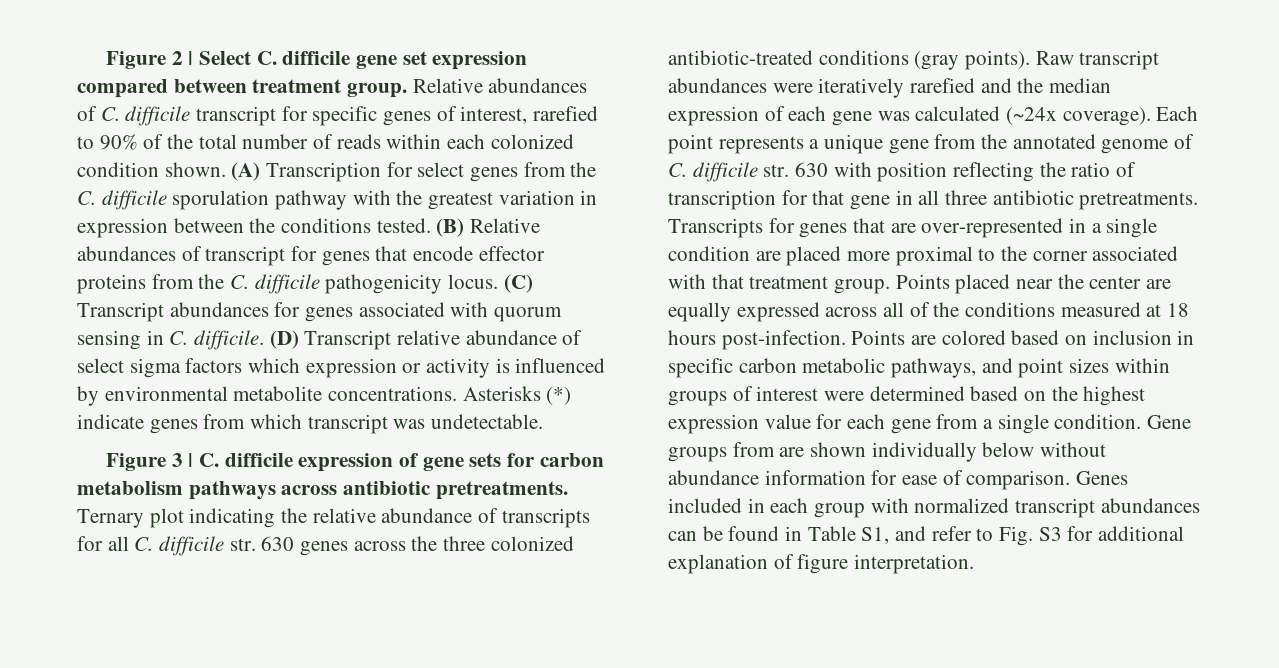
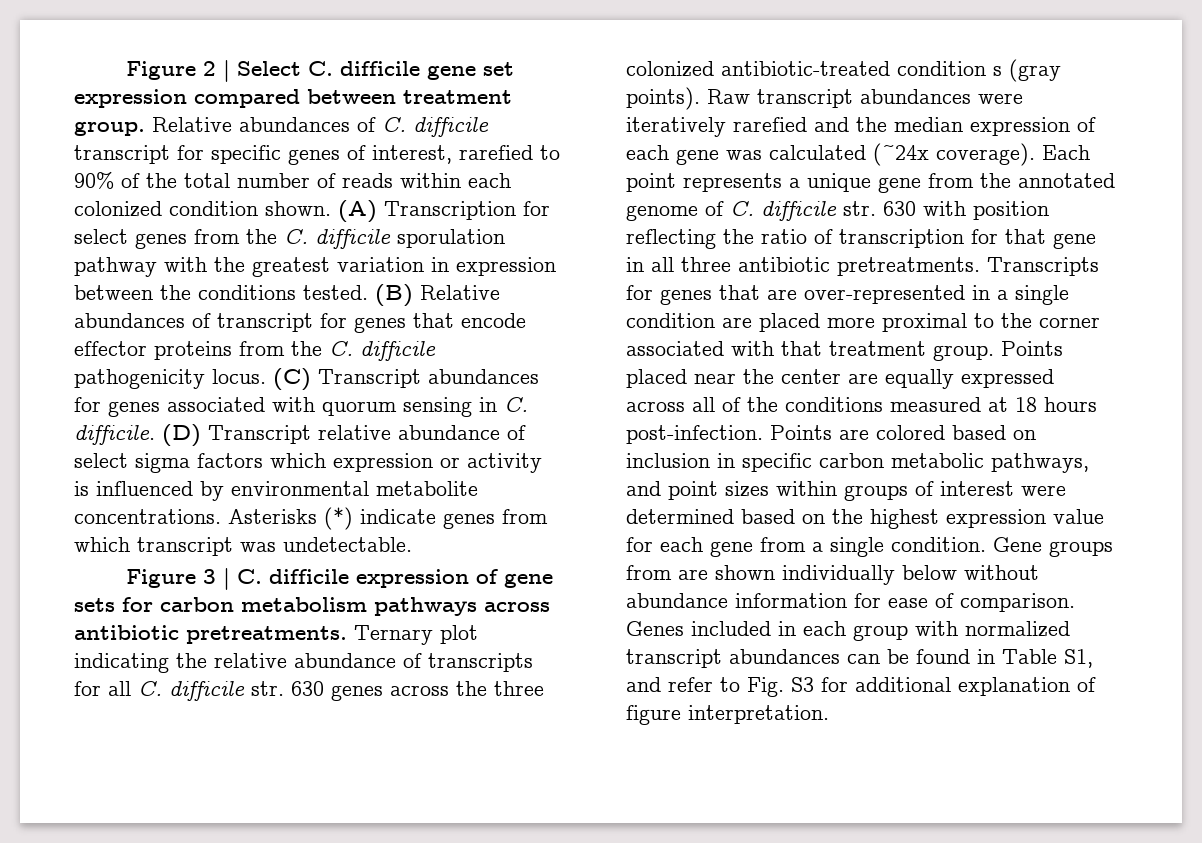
- Ternary plot indicating the relative abundance of transcripts for all C. difficile str. 630 genes across the three colonized antibiotic-treated conditions (gray points).
+ Ternary plot indicating the relative abundance of transcripts for all C. difficile str. 630 genes across the three colonized antibiotic-treated condition s (gray points).

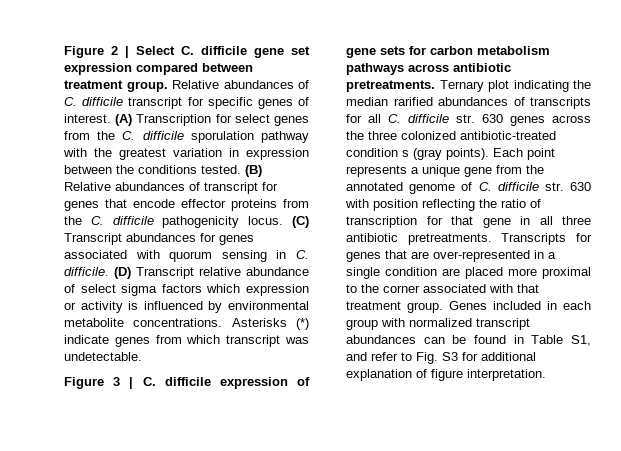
- Relative abundances of C. difficile transcript for specific genes of interest, rarefied to 90% of the total number of reads within each colonized condition shown.
+ Relative abundances of C. difficile transcript for specific genes of interest.
- Ternary plot indicating the relative abundance of transcripts for all C. difficile str. 630 genes across the three colonized antibiotic-treated condition s (gray points).
+ Ternary plot indicating the median rarified abundances of transcripts for all C. difficile str. 630 genes across the three colonized antibiotic-treated condition s (gray points).
- Raw transcript abundances were iteratively rarefied and the median expression of each gene was calculated (~24x coverage).
- Points placed near the center are equally expressed across all of the conditions measured at 18 hours post-infection. Points are colored based on inclusion in specific carbon metabolic pathways, and point sizes within groups of interest were determined based on the highest expression value for each gene from a single condition. Gene groups from are shown individually below without abundance information for ease of comparison.

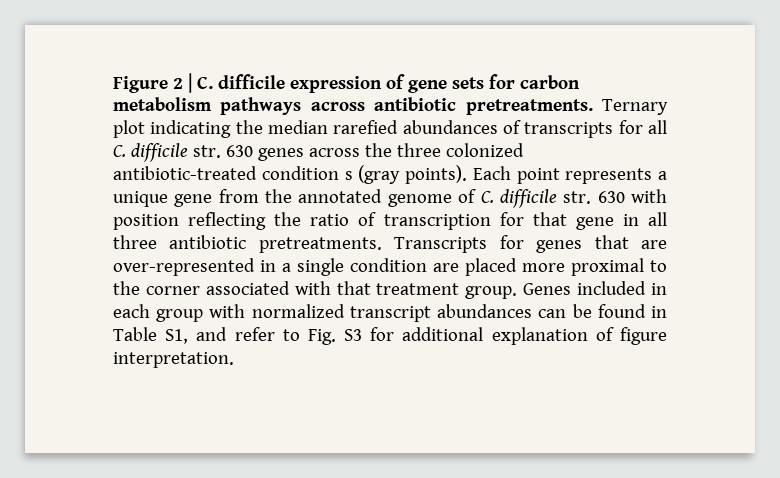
- Figure 2 | Select C. difficile gene set expression compared between treatment group. Relative abundances of C. difficile transcript for specific genes of interest. (A) Transcription for select genes from the C. difficile sporulation pathway with the greatest variation in expression between the conditions tested. (B) Relative abundances of transcript for genes that encode effector proteins from the C. difficile pathogenicity locus. (C) Transcript abundances for genes associated with quorum sensing in C. difficile. (D) Transcript relative abundance of select sigma factors which expression or activity is influenced by environmental metabolite concentrations. Asterisks (*) indicate genes from which transcript was undetectable.
- Figure 3 | C. difficile expression of gene sets for carbon metabolism pathways across antibiotic pretreatments.
+ Figure 2 | C. difficile expression of gene sets for carbon metabolism pathways across antibiotic pretreatments.
- Ternary plot indicating the median rarified abundances of transcripts for all C. difficile str. 630 genes across the three colonized antibiotic-treated condition s (gray points).
+ Ternary plot indicating the median rarefied abundances of transcripts for all C. difficile str. 630 genes across the three colonized antibiotic-treated condition s (gray points).

